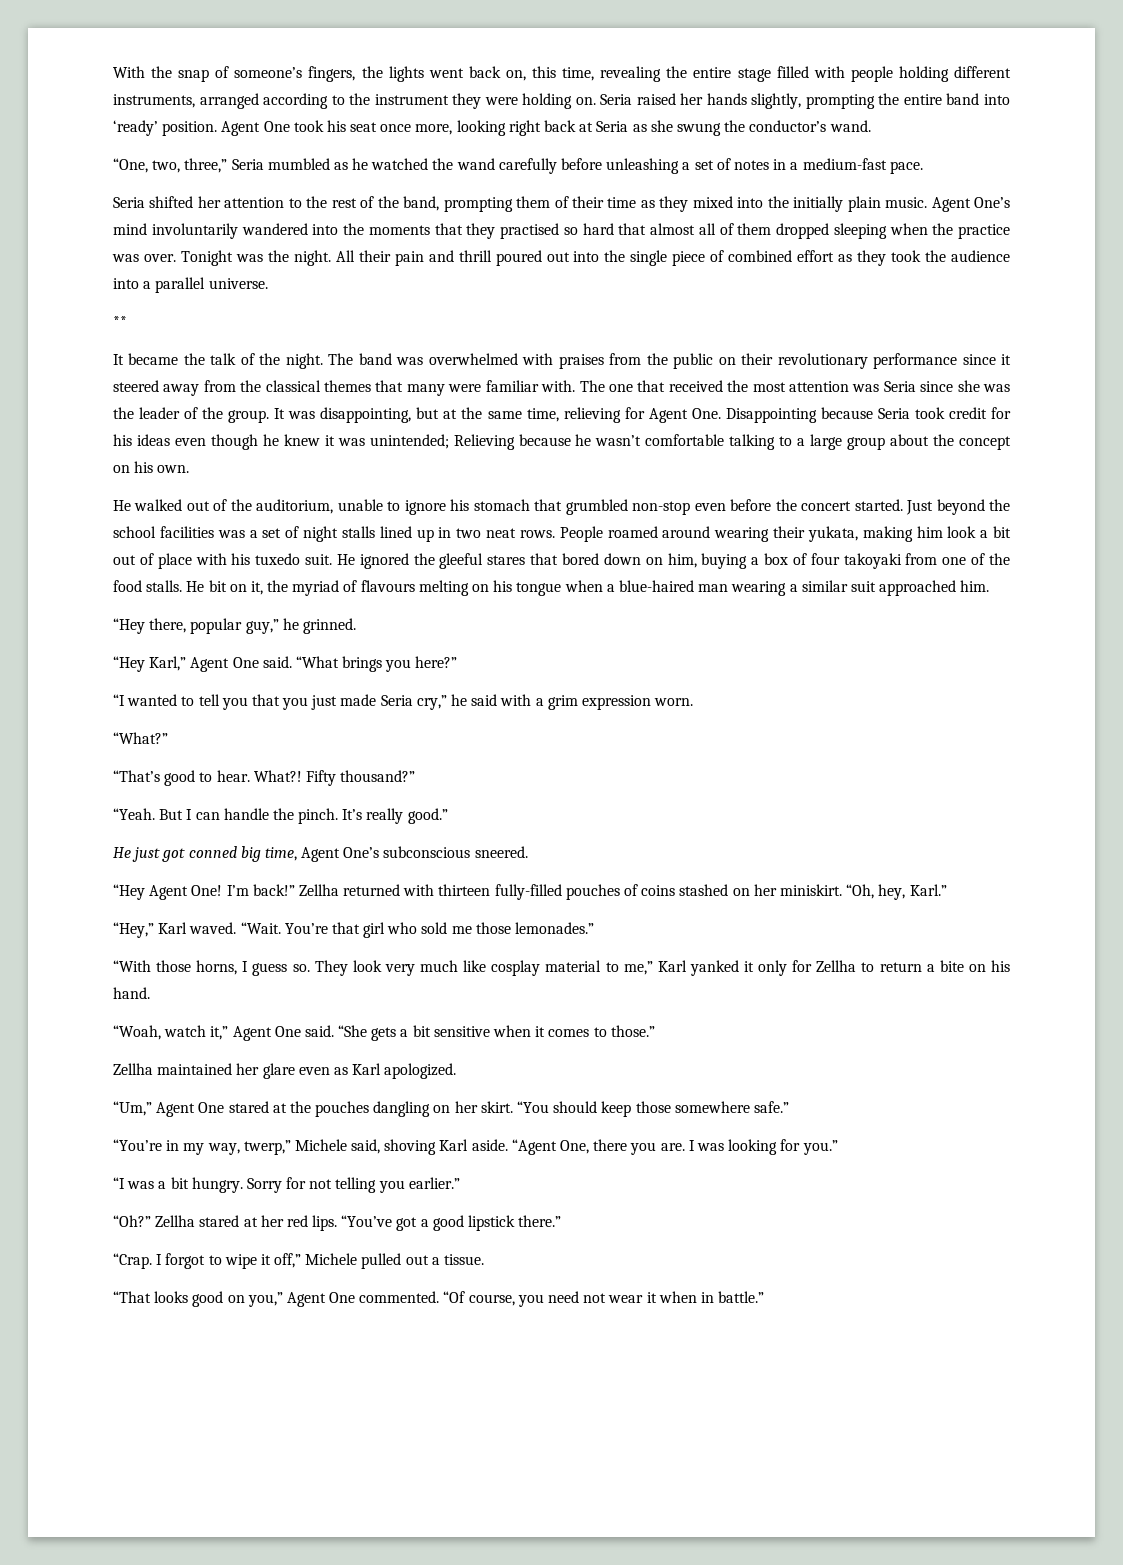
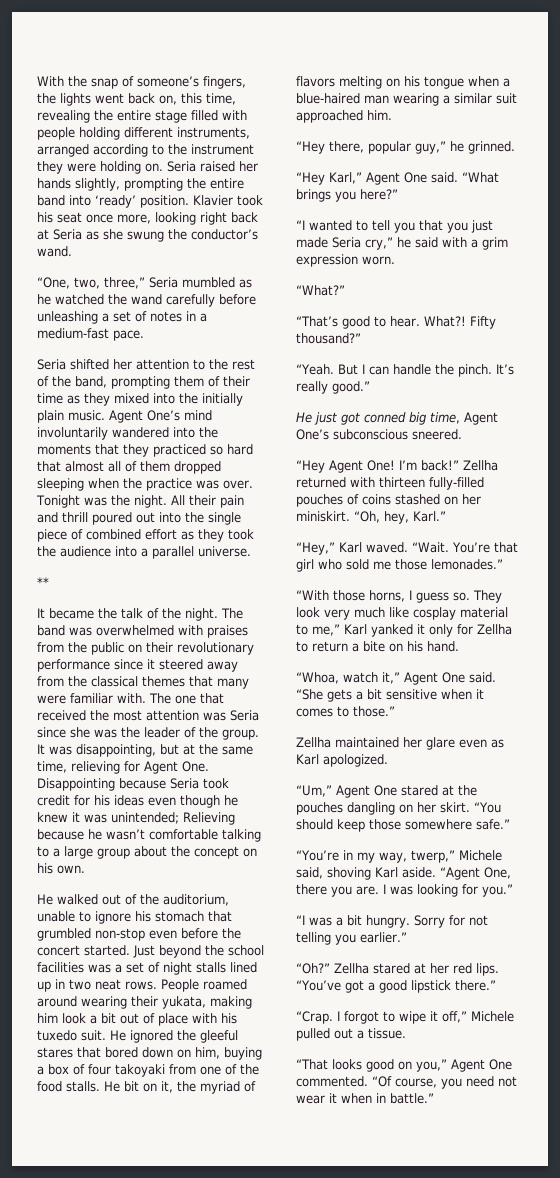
- Agent One took his seat once more, looking right back at Seria as she swung the conductor’s wand.
+ Klavier took his seat once more, looking right back at Seria as she swung the conductor’s wand.
- Agent One’s mind involuntarily wandered into the moments that they practised so hard that almost all of them dropped sleeping when the practice was over.
+ Agent One’s mind involuntarily wandered into the moments that they practiced so hard that almost all of them dropped sleeping when the practice was over.
- He bit on it, the myriad of flavours melting on his tongue when a blue-haired man wearing a similar suit approached him.
+ He bit on it, the myriad of flavors melting on his tongue when a blue-haired man wearing a similar suit approached him.
- “Woah, watch it,” Agent One said.
+ “Whoa, watch it,” Agent One said.

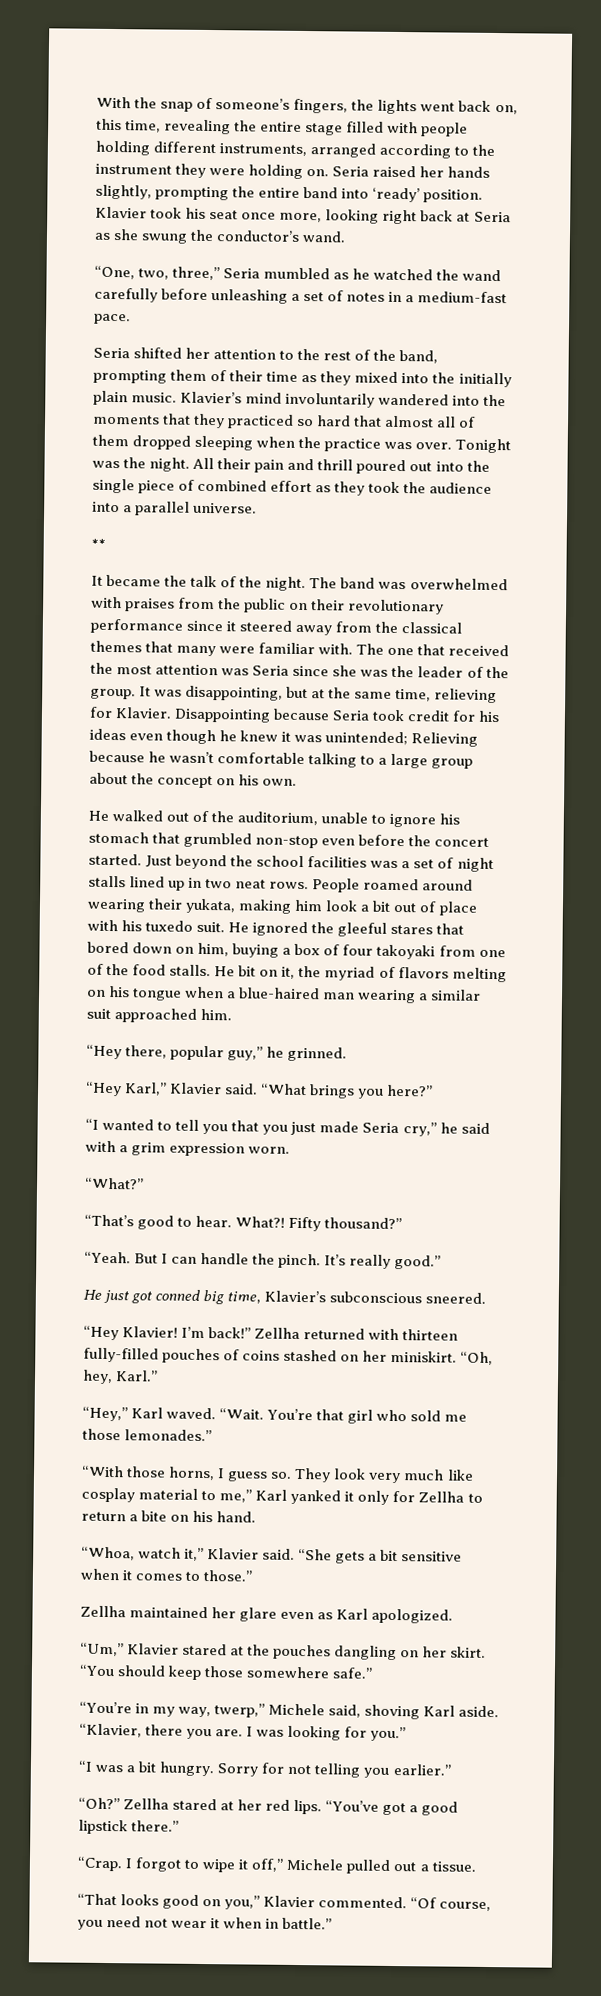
- Agent One’s mind involuntarily wandered into the moments that they practiced so hard that almost all of them dropped sleeping when the practice was over.
+ Klavier’s mind involuntarily wandered into the moments that they practiced so hard that almost all of them dropped sleeping when the practice was over.
- It was disappointing, but at the same time, relieving for Agent One. Disappointing because Seria took credit for his ideas even though he knew it was unintended; Relieving because he wasn’t comfortable talking to a large group about the concept on his own.
+ It was disappointing, but at the same time, relieving for Klavier. Disappointing because Seria took credit for his ideas even though he knew it was unintended; Relieving because he wasn’t comfortable talking to a large group about the concept on his own.
- “Hey Karl,” Agent One said.
+ “Hey Karl,” Klavier said.
- He just got conned big time, Agent One’s subconscious sneered.
+ He just got conned big time, Klavier’s subconscious sneered.
- “Hey Agent One!
+ “Hey Klavier!
- “Whoa, watch it,” Agent One said.
+ “Whoa, watch it,” Klavier said.
- “Um,” Agent One stared at the pouches dangling on her skirt.
+ “Um,” Klavier stared at the pouches dangling on her skirt.
- “Agent One, there you are.
+ “Klavier, there you are.
- “That looks good on you,” Agent One commented.
+ “That looks good on you,” Klavier commented.

